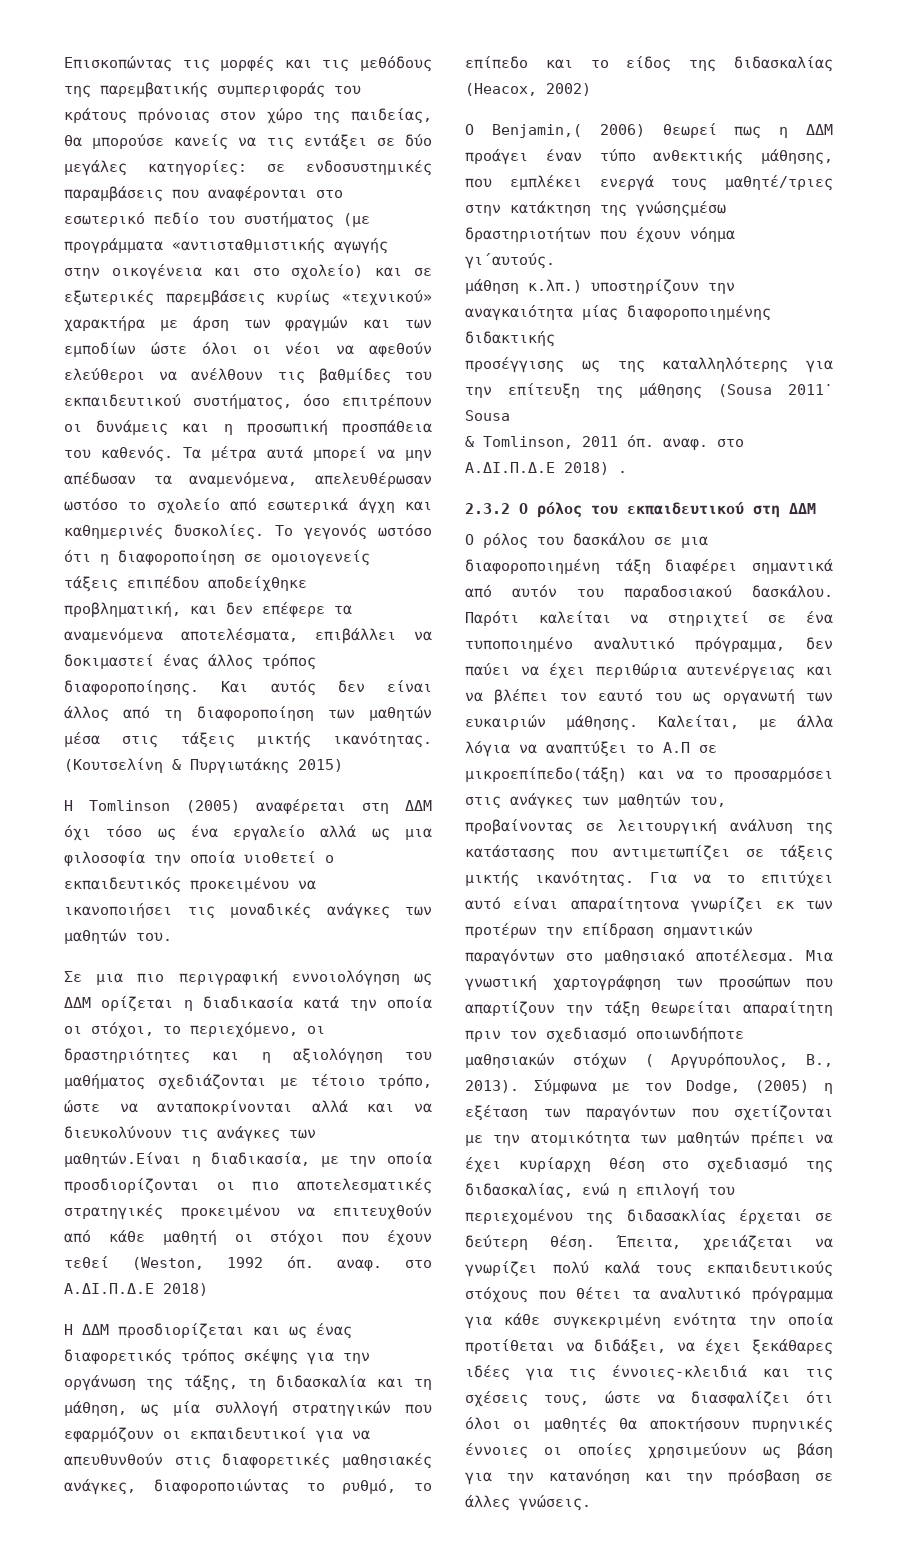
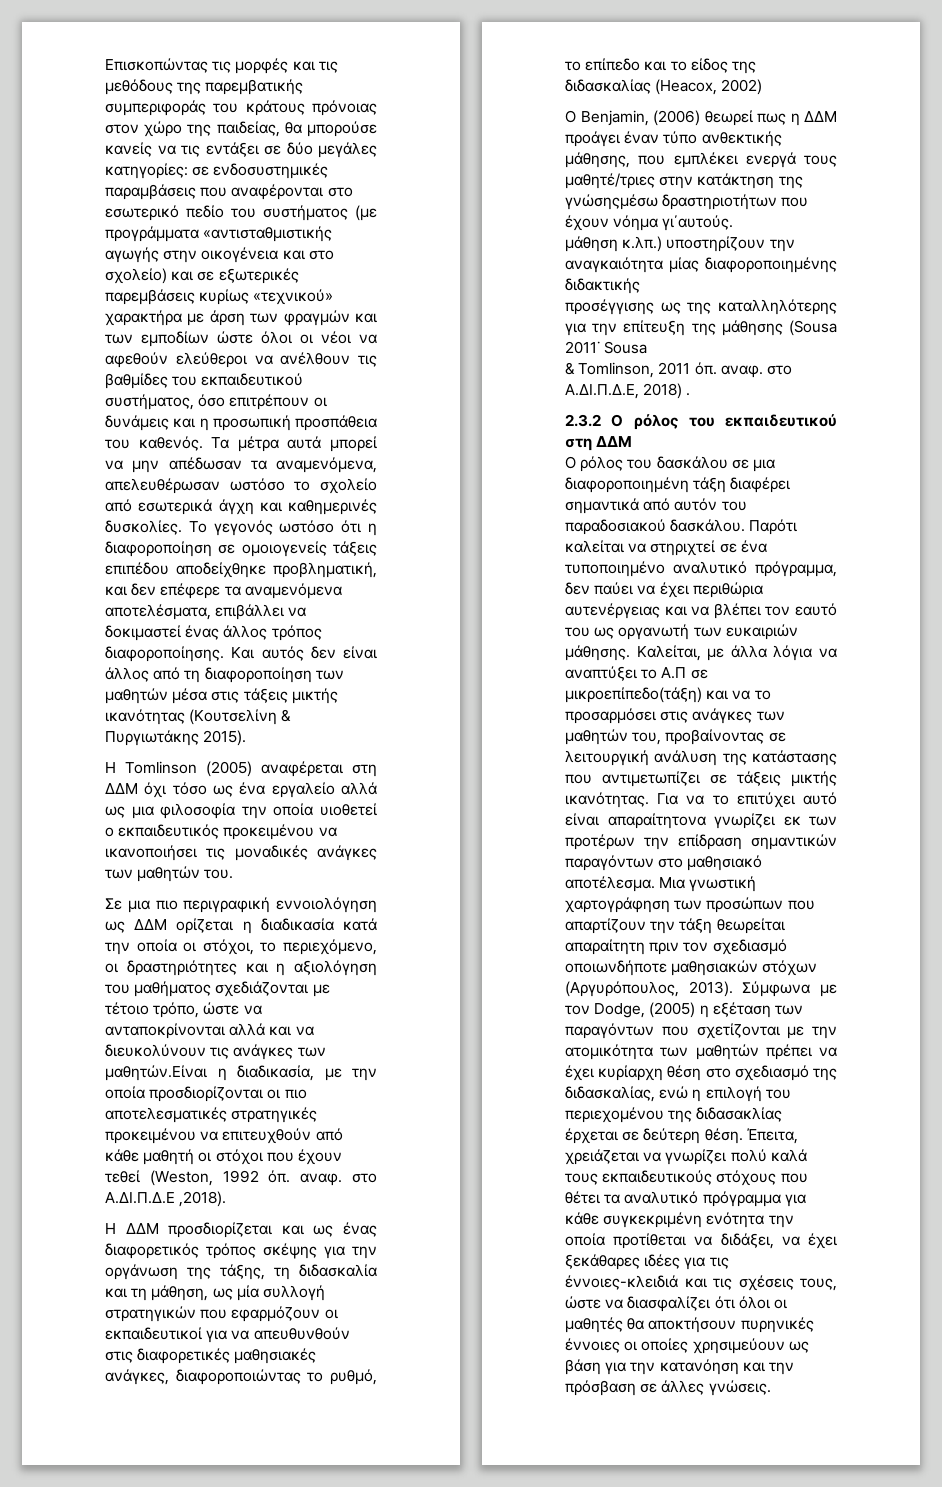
- Και αυτός δεν είναι άλλος από τη διαφοροποίηση των μαθητών μέσα στις τάξεις μικτής ικανότητας. (Κουτσελίνη & Πυργιωτάκης 2015)
+ Και αυτός δεν είναι άλλος από τη διαφοροποίηση των μαθητών μέσα στις τάξεις μικτής ικανότητας (Κουτσελίνη & Πυργιωτάκης 2015).
- Σε μια πιο περιγραφική εννοιολόγηση ως ΔΔΜ ορίζεται η διαδικασία κατά την οποία οι στόχοι, το περιεχόμενο, οι δραστηριότητες και η αξιολόγηση του μαθήματος σχεδιάζονται με τέτοιο τρόπο, ώστε να ανταποκρίνονται αλλά και να διευκολύνουν τις ανάγκες των μαθητών.Είναι η διαδικασία, με την οποία προσδιορίζονται οι πιο αποτελεσματικές στρατηγικές προκειμένου να επιτευχθούν από κάθε μαθητή οι στόχοι που έχουν τεθεί (Weston, 1992 όπ. αναφ. στο Α.ΔΙ.Π.Δ.Ε 2018)
+ Σε μια πιο περιγραφική εννοιολόγηση ως ΔΔΜ ορίζεται η διαδικασία κατά την οποία οι στόχοι, το περιεχόμενο, οι δραστηριότητες και η αξιολόγηση του μαθήματος σχεδιάζονται με τέτοιο τρόπο, ώστε να ανταποκρίνονται αλλά και να διευκολύνουν τις ανάγκες των μαθητών.Είναι η διαδικασία, με την οποία προσδιορίζονται οι πιο αποτελεσματικές στρατηγικές προκειμένου να επιτευχθούν από κάθε μαθητή οι στόχοι που έχουν τεθεί (Weston, 1992 όπ. αναφ. στο Α.ΔΙ.Π.Δ.Ε ,2018).
- O Benjamin,( 2006) θεωρεί πως η ΔΔΜ προάγει έναν τύπο ανθεκτικής μάθησης, που εμπλέκει ενεργά τους μαθητέ/τριες στην κατάκτηση της γνώσηςμέσω δραστηριοτήτων που έχουν νόημα γι΄αυτούς.
+ O Benjamin, (2006) θεωρεί πως η ΔΔΜ προάγει έναν τύπο ανθεκτικής μάθησης, που εμπλέκει ενεργά τους μαθητέ/τριες στην κατάκτηση της γνώσηςμέσω δραστηριοτήτων που έχουν νόημα γι΄αυτούς.
- & Tomlinson, 2011 όπ. αναφ. στο Α.ΔΙ.Π.Δ.Ε 2018) .
+ & Tomlinson, 2011 όπ. αναφ. στο Α.ΔΙ.Π.Δ.Ε, 2018) .
- Μια γνωστική χαρτογράφηση των προσώπων που απαρτίζουν την τάξη θεωρείται απαραίτητη πριν τον σχεδιασμό οποιωνδήποτε μαθησιακών στόχων ( Αργυρόπουλος, Β., 2013).
+ Μια γνωστική χαρτογράφηση των προσώπων που απαρτίζουν την τάξη θεωρείται απαραίτητη πριν τον σχεδιασμό οποιωνδήποτε μαθησιακών στόχων (Αργυρόπουλος, 2013).

